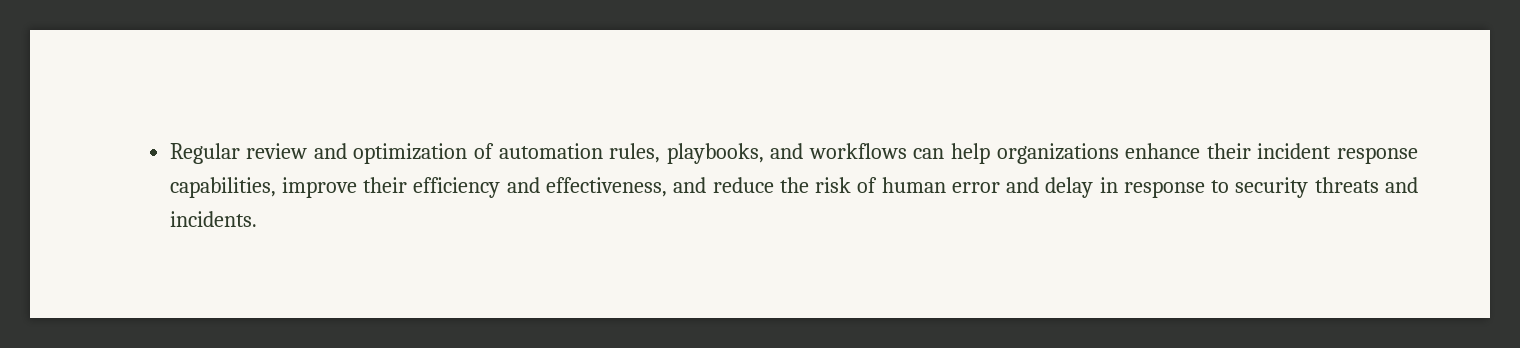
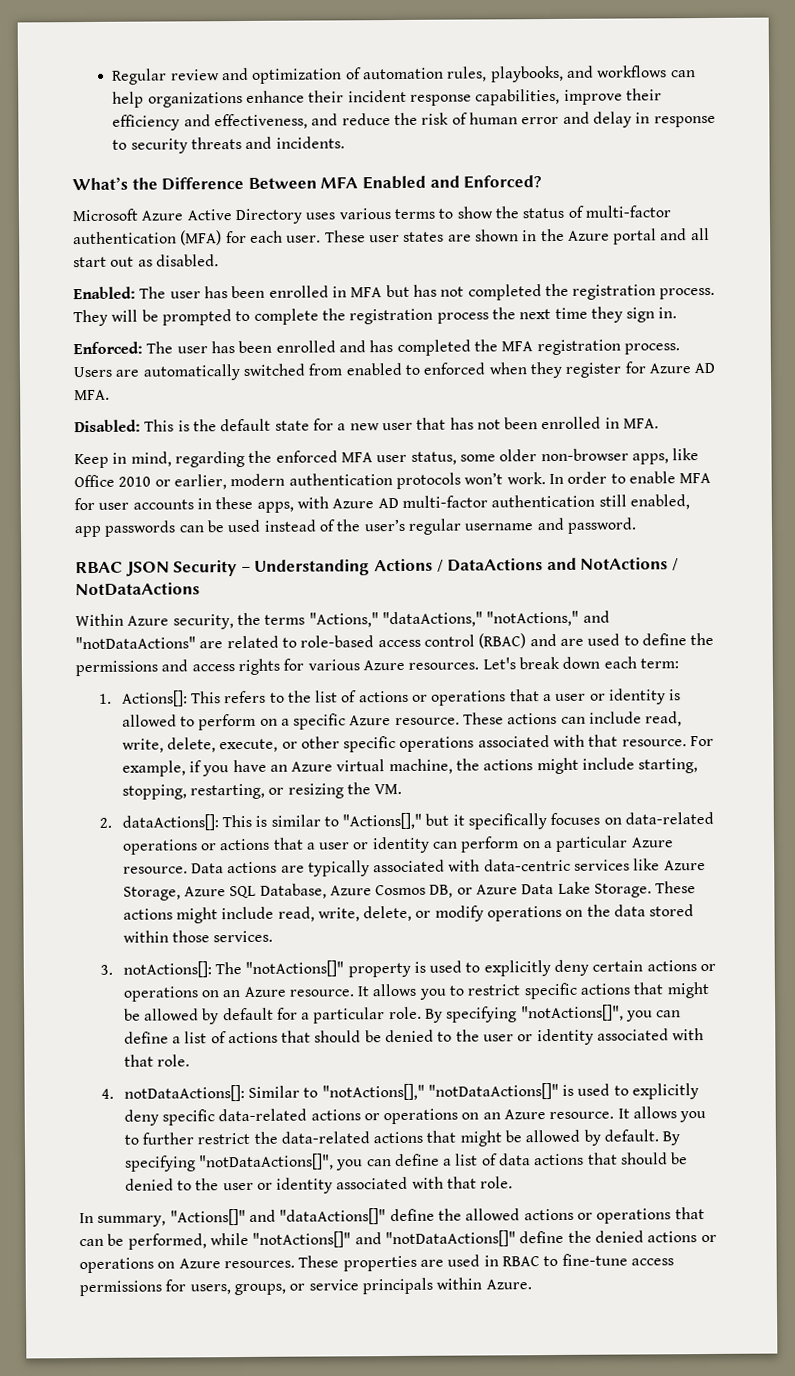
+ What’s the Difference Between MFA Enabled and Enforced?
+ Microsoft Azure Active Directory uses various terms to show the status of multi-factor authentication (MFA) for each user. These user states are shown in the Azure portal and all start out as disabled.
+ Enabled: The user has been enrolled in MFA but has not completed the registration process. They will be prompted to complete the registration process the next time they sign in.
+ Enforced: The user has been enrolled and has completed the MFA registration process. Users are automatically switched from enabled to enforced when they register for Azure AD MFA.
+ Disabled: This is the default state for a new user that has not been enrolled in MFA.
+ Keep in mind, regarding the enforced MFA user status, some older non-browser apps, like Office 2010 or earlier, modern authentication protocols won’t work. In order to enable MFA for user accounts in these apps, with Azure AD multi-factor authentication still enabled, app passwords can be used instead of the user’s regular username and password.
+ RBAC JSON Security – Understanding Actions / DataActions and NotActions / NotDataActions
+ Within Azure security, the terms "Actions," "dataActions," "notActions," and "notDataActions" are related to role-based access control (RBAC) and are used to define the permissions and access rights for various Azure resources. Let's break down each term:
+ 1. Actions[]: This refers to the list of actions or operations that a user or identity is allowed to perform on a specific Azure resource. These actions can include read, write, delete, execute, or other specific operations associated with that resource. For example, if you have an Azure virtual machine, the actions might include starting, stopping, restarting, or resizing the VM.
+ 2. dataActions[]: This is similar to "Actions[]," but it specifically focuses on data-related operations or actions that a user or identity can perform on a particular Azure resource. Data actions are typically associated with data-centric services like Azure Storage, Azure SQL Database, Azure Cosmos DB, or Azure Data Lake Storage. These actions might include read, write, delete, or modify operations on the data stored within those services.
+ 3. notActions[]: The "notActions[]" property is used to explicitly deny certain actions or operations on an Azure resource. It allows you to restrict specific actions that might be allowed by default for a particular role. By specifying "notActions[]", you can define a list of actions that should be denied to the user or identity associated with that role.
+ 4. notDataActions[]: Similar to "notActions[]," "notDataActions[]" is used to explicitly deny specific data-related actions or operations on an Azure resource. It allows you to further restrict the data-related actions that might be allowed by default. By specifying "notDataActions[]", you can define a list of data actions that should be denied to the user or identity associated with that role.
+ In summary, "Actions[]" and "dataActions[]" define the allowed actions or operations that can be performed, while "notActions[]" and "notDataActions[]" define the denied actions or operations on Azure resources. These properties are used in RBAC to fine-tune access permissions for users, groups, or service principals within Azure.

